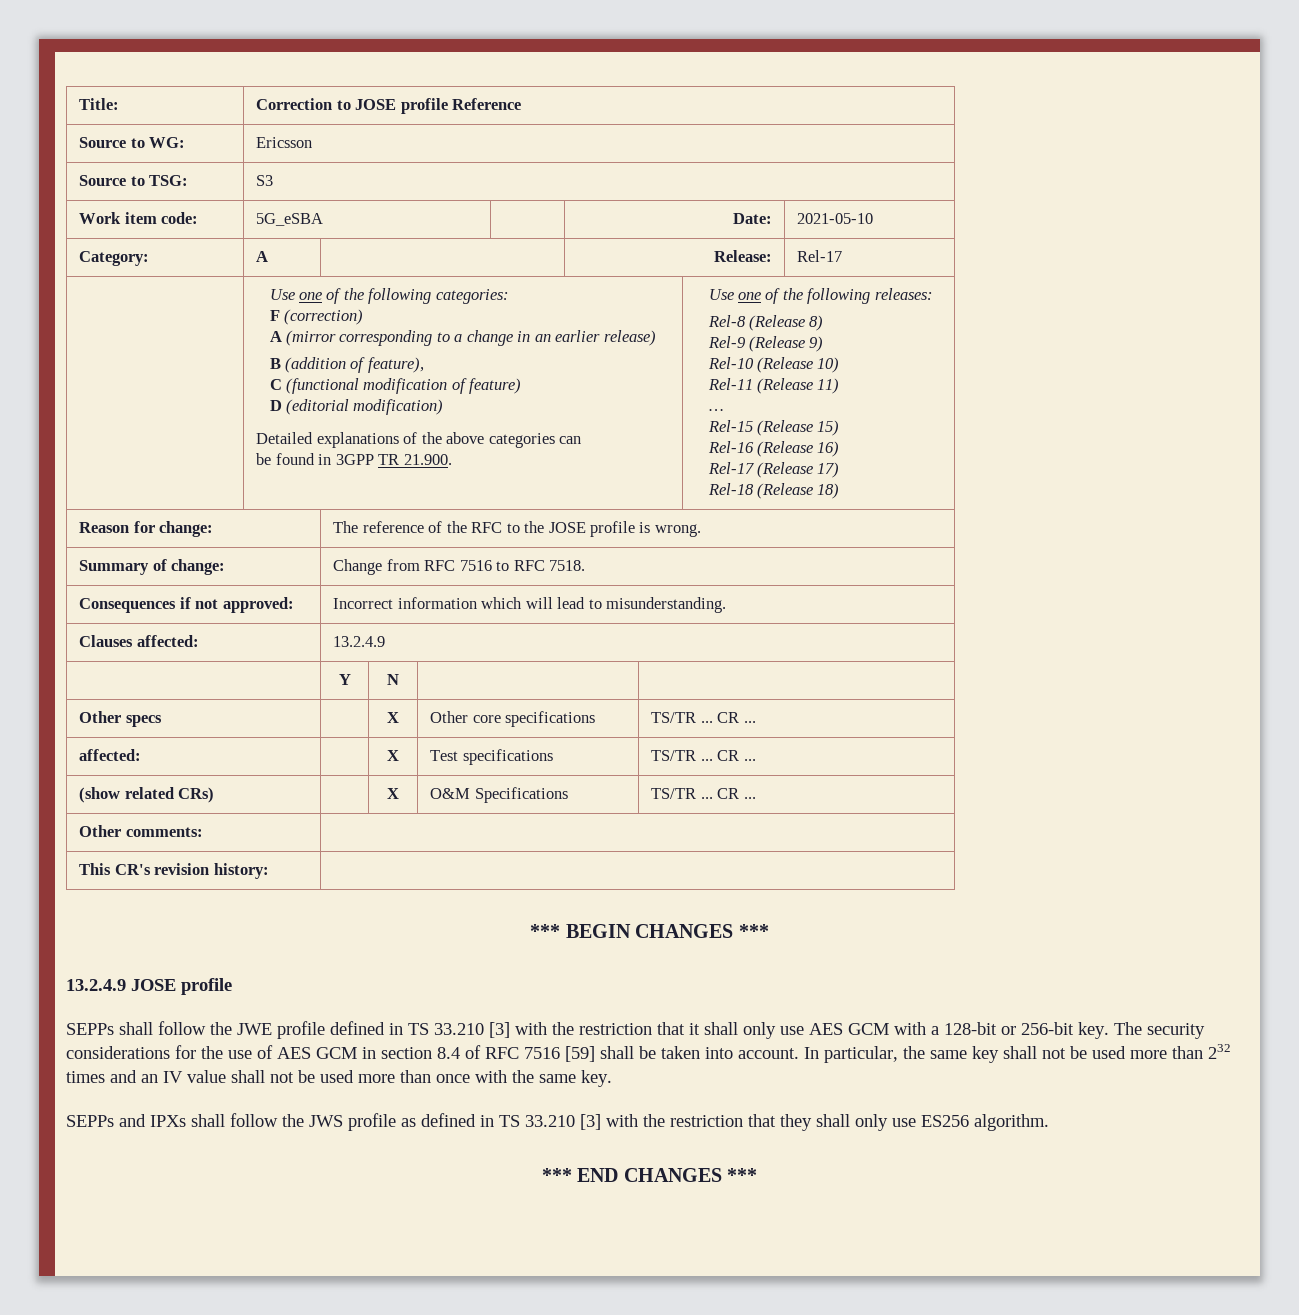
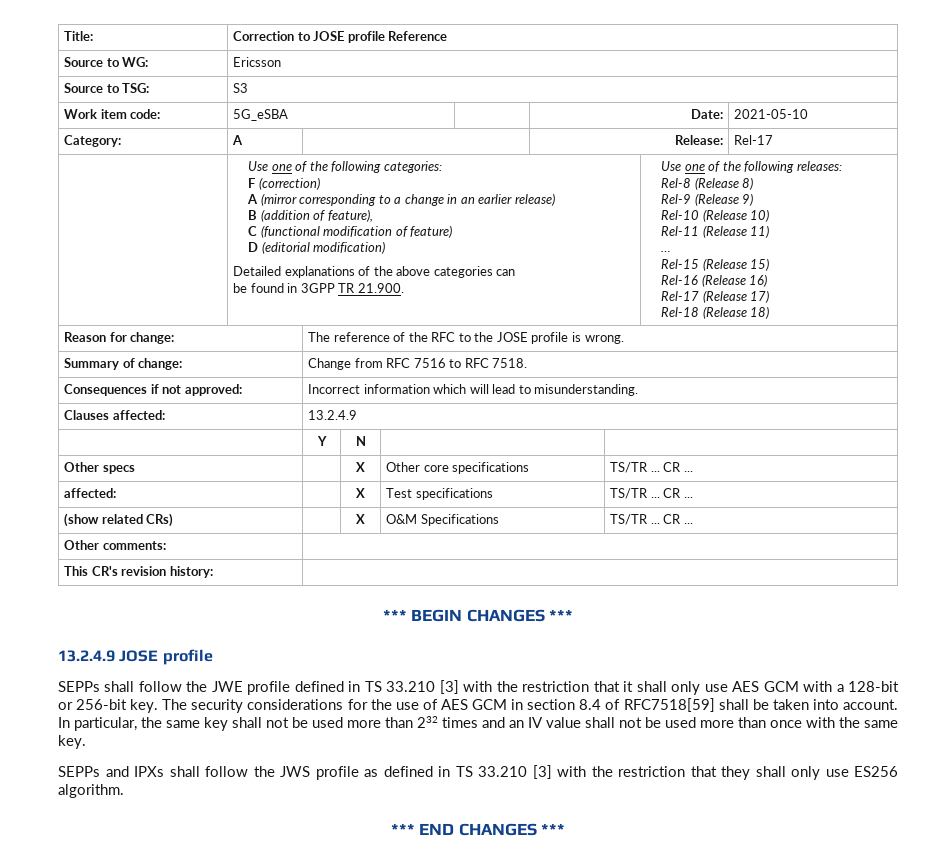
- The security considerations for the use of AES GCM in section 8.4 of RFC 7516 [59] shall be taken into account.
+ The security considerations for the use of AES GCM in section 8.4 of RFC7518[59] shall be taken into account.

